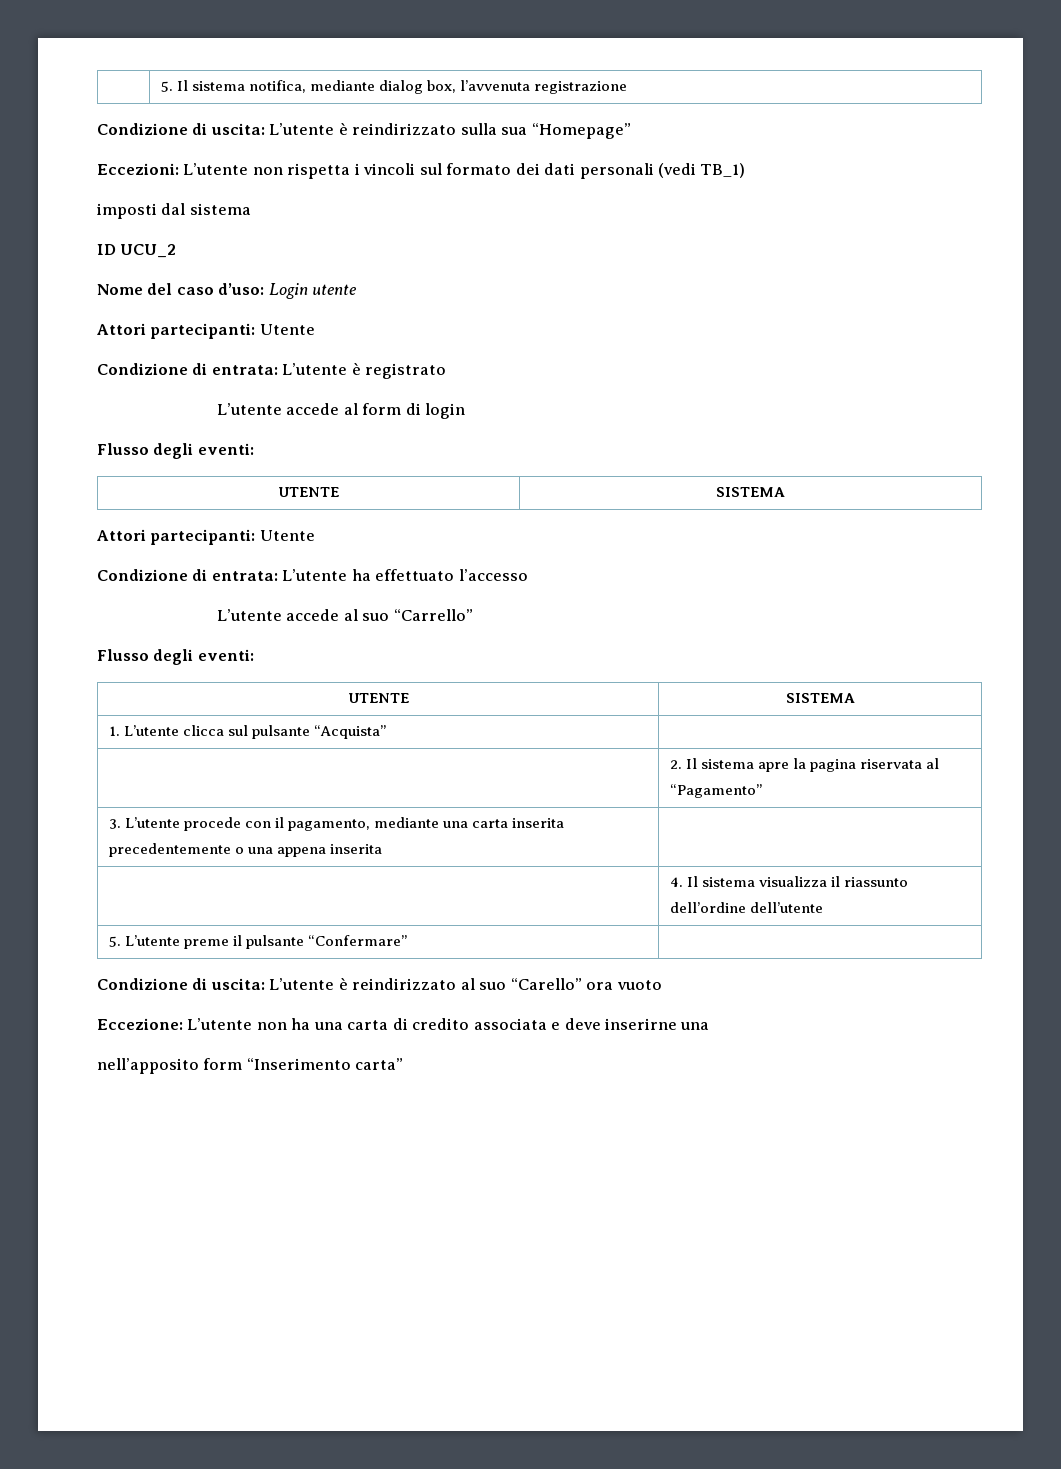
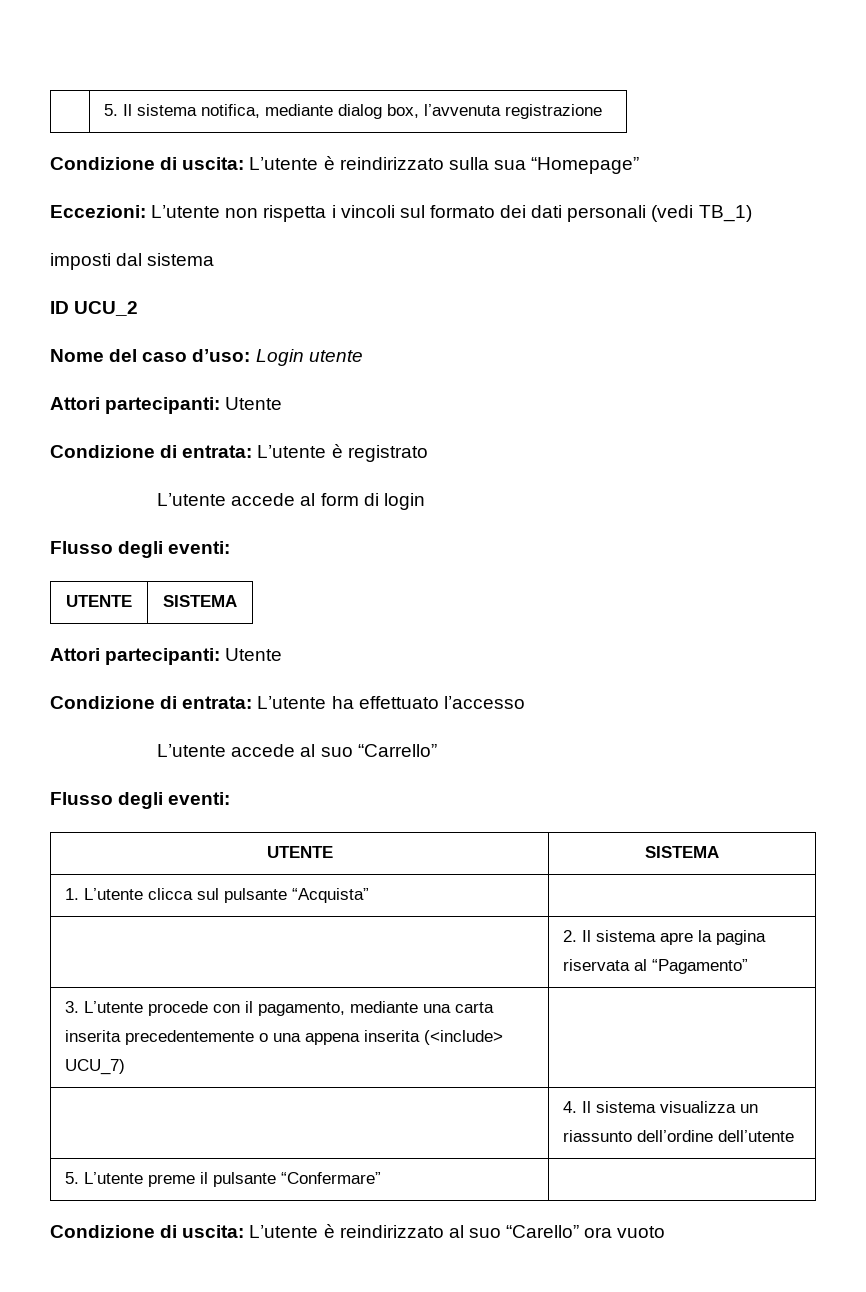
- 3. L’utente procede con il pagamento, mediante una carta inserita precedentemente o una appena inserita |
+ 3. L’utente procede con il pagamento, mediante una carta inserita precedentemente o una appena inserita (<include> UCU_7) |
- | 4. Il sistema visualizza il riassunto dell’ordine dell’utente
+ | 4. Il sistema visualizza un riassunto dell’ordine dell’utente
- Eccezione: L’utente non ha una carta di credito associata e deve inserirne una
- nell’apposito form “Inserimento carta”

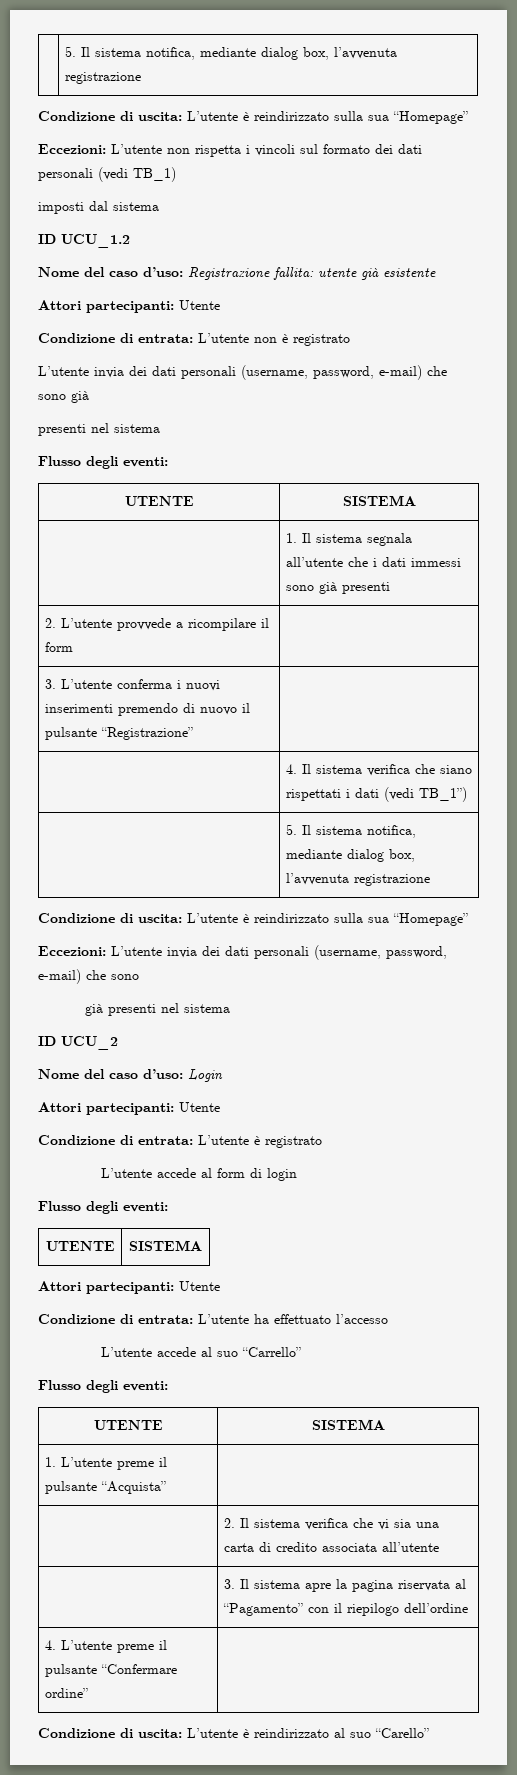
+ ID UCU_1.2
+ Nome del caso d’uso: Registrazione fallita: utente già esistente
+ Attori partecipanti: Utente
+ Condizione di entrata: L’utente non è registrato
+ L’utente invia dei dati personali (username, password, e-mail) che sono già
+ presenti nel sistema
+ Flusso degli eventi:
+ UTENTE | SISTEMA
+ | 1. Il sistema segnala all’utente che i dati immessi sono già presenti
+ 2. L’utente provvede a ricompilare il form |
+ 3. L’utente conferma i nuovi inserimenti premendo di nuovo il pulsante “Registrazione” |
+ | 4. Il sistema verifica che siano rispettati i dati (vedi TB_1”)
+ | 5. Il sistema notifica, mediante dialog box, l’avvenuta registrazione
+ Condizione di uscita: L’utente è reindirizzato sulla sua “Homepage”
+ Eccezioni: L’utente invia dei dati personali (username, password, e-mail) che sono
+ già presenti nel sistema
- Nome del caso d’uso: Login utente
+ Nome del caso d’uso: Login
- 1. L’utente clicca sul pulsante “Acquista” |
+ 1. L’utente preme il pulsante “Acquista” |
- | 2. Il sistema apre la pagina riservata al “Pagamento”
- 3. L’utente procede con il pagamento, mediante una carta inserita precedentemente o una appena inserita (<include> UCU_7) |
- | 4. Il sistema visualizza un riassunto dell’ordine dell’utente
- 5. L’utente preme il pulsante “Confermare” |
+ | 2. Il sistema verifica che vi sia una carta di credito associata all’utente
+ | 3. Il sistema apre la pagina riservata al “Pagamento” con il riepilogo dell’ordine
+ 4. L’utente preme il pulsante “Confermare ordine” |
- Condizione di uscita: L’utente è reindirizzato al suo “Carello” ora vuoto
+ Condizione di uscita: L’utente è reindirizzato al suo “Carello”

